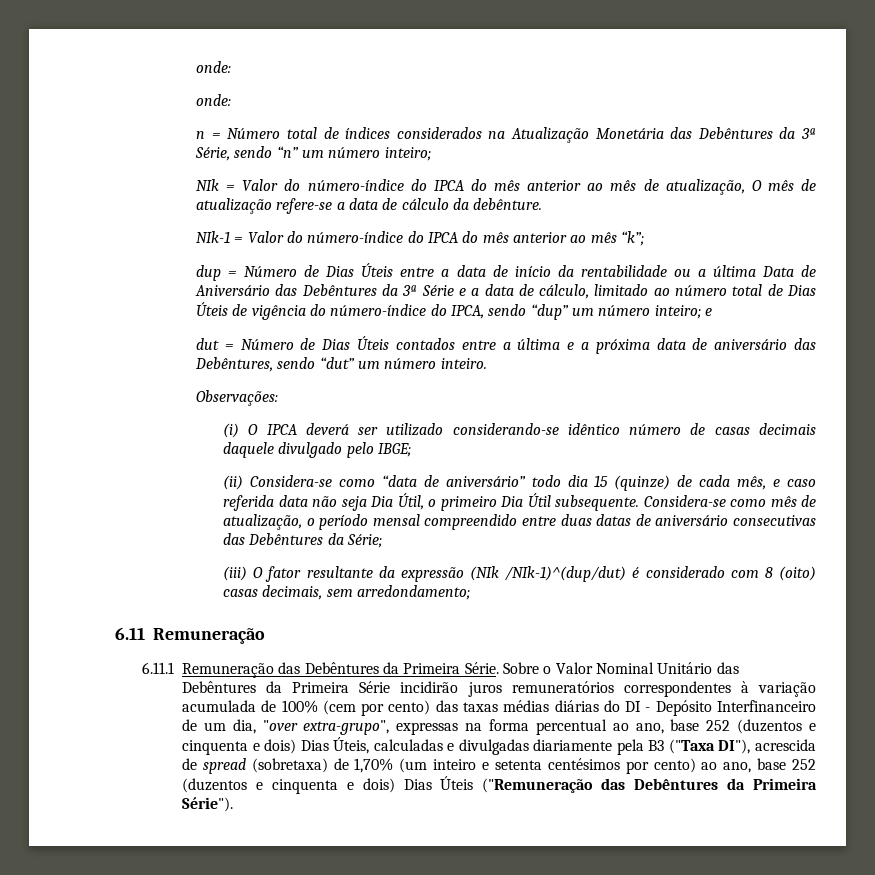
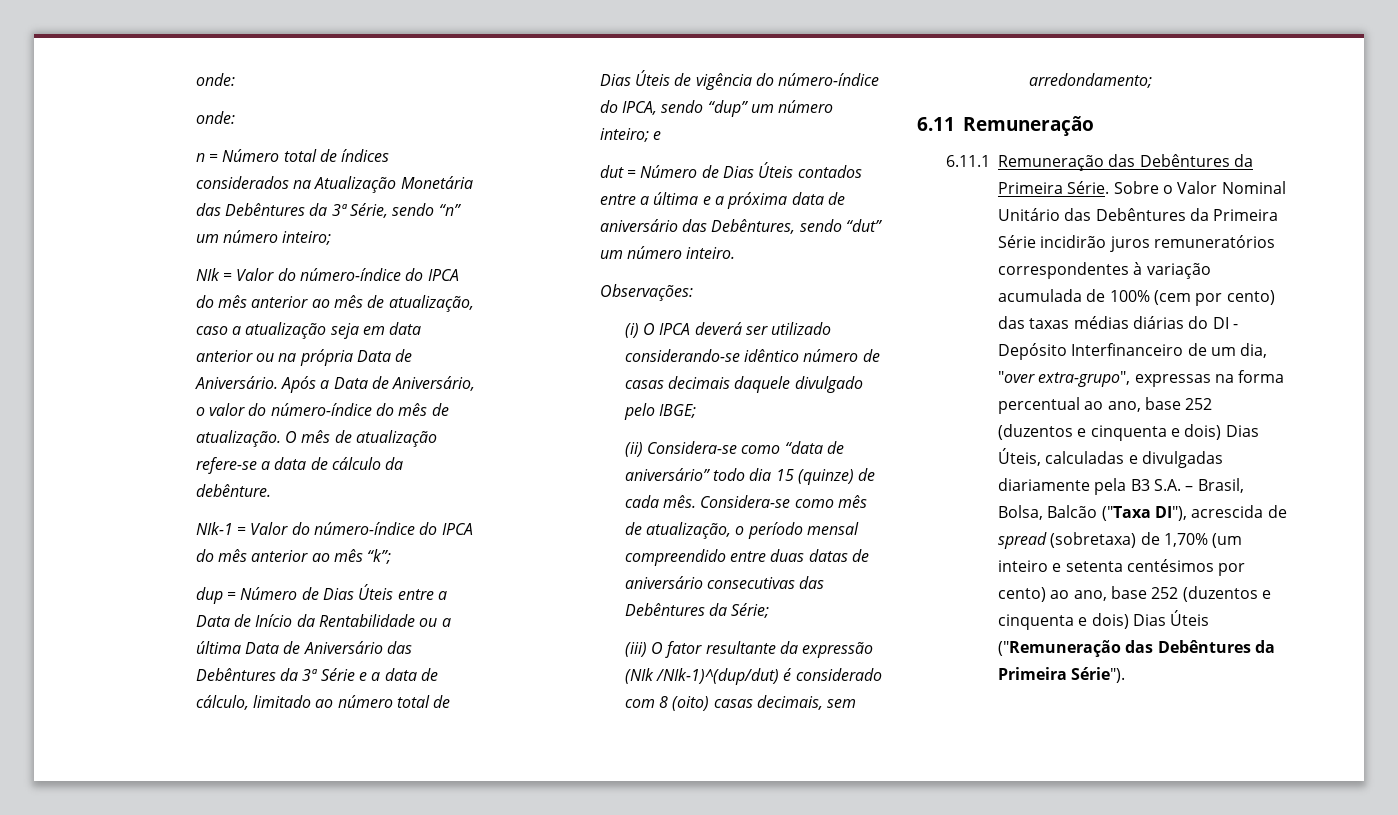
- NIk = Valor do número-índice do IPCA do mês anterior ao mês de atualização, O mês de atualização refere-se a data de cálculo da debênture.
+ NIk = Valor do número-índice do IPCA do mês anterior ao mês de atualização, caso a atualização seja em data anterior ou na própria Data de Aniversário. Após a Data de Aniversário, o valor do número-índice do mês de atualização. O mês de atualização refere-se a data de cálculo da debênture.
- dup = Número de Dias Úteis entre a data de início da rentabilidade ou a última Data de Aniversário das Debêntures da 3ª Série e a data de cálculo, limitado ao número total de Dias Úteis de vigência do número-índice do IPCA, sendo “dup” um número inteiro; e
+ dup = Número de Dias Úteis entre a Data de Início da Rentabilidade ou a última Data de Aniversário das Debêntures da 3ª Série e a data de cálculo, limitado ao número total de Dias Úteis de vigência do número-índice do IPCA, sendo “dup” um número inteiro; e
- (ii) Considera-se como “data de aniversário” todo dia 15 (quinze) de cada mês, e caso referida data não seja Dia Útil, o primeiro Dia Útil subsequente.
+ (ii) Considera-se como “data de aniversário” todo dia 15 (quinze) de cada mês.
- Sobre o Valor Nominal Unitário das Debêntures da Primeira Série incidirão juros remuneratórios correspondentes à variação acumulada de 100% (cem por cento) das taxas médias diárias do DI - Depósito Interfinanceiro de um dia, "over extra-grupo", expressas na forma percentual ao ano, base 252 (duzentos e cinquenta e dois) Dias Úteis, calculadas e divulgadas diariamente pela B3 ("Taxa DI"), acrescida de spread (sobretaxa) de 1,70% (um inteiro e setenta centésimos por cento) ao ano, base 252 (duzentos e cinquenta e dois) Dias Úteis ("Remuneração das Debêntures da Primeira Série").
+ Sobre o Valor Nominal Unitário das Debêntures da Primeira Série incidirão juros remuneratórios correspondentes à variação acumulada de 100% (cem por cento) das taxas médias diárias do DI - Depósito Interfinanceiro de um dia, "over extra-grupo", expressas na forma percentual ao ano, base 252 (duzentos e cinquenta e dois) Dias Úteis, calculadas e divulgadas diariamente pela B3 S.A. – Brasil, Bolsa, Balcão ("Taxa DI"), acrescida de spread (sobretaxa) de 1,70% (um inteiro e setenta centésimos por cento) ao ano, base 252 (duzentos e cinquenta e dois) Dias Úteis ("Remuneração das Debêntures da Primeira Série").

